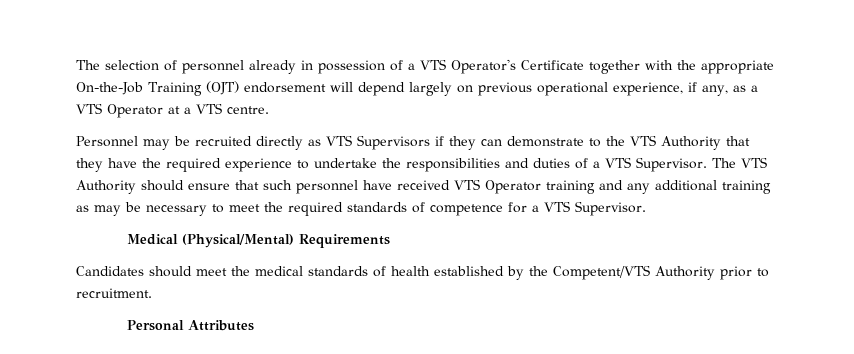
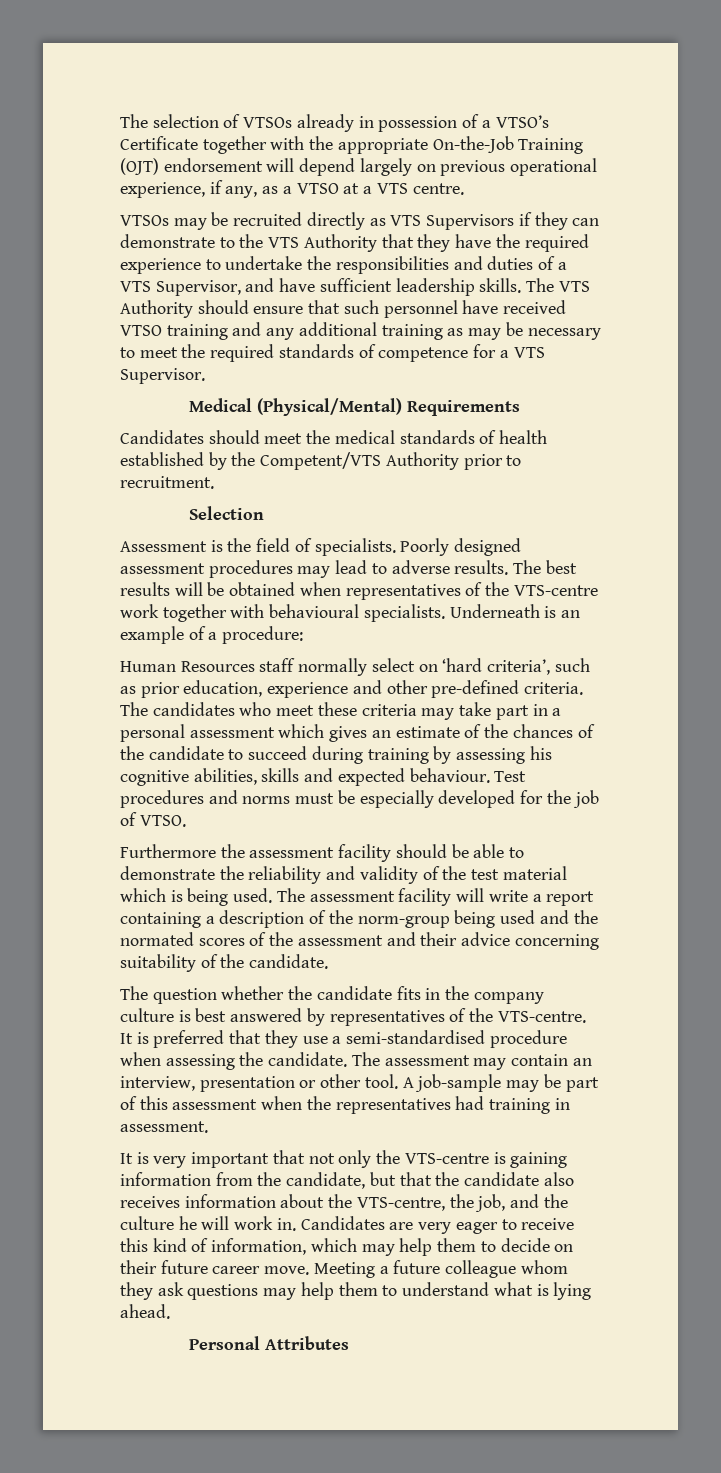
- The selection of personnel already in possession of a VTS Operator's Certificate together with the appropriate On-the-Job Training (OJT) endorsement will depend largely on previous operational experience, if any, as a VTS Operator at a VTS centre.
+ The selection of VTSOs already in possession of a VTSO’s Certificate together with the appropriate On-the-Job Training (OJT) endorsement will depend largely on previous operational experience, if any, as a VTSO at a VTS centre.
- Personnel may be recruited directly as VTS Supervisors if they can demonstrate to the VTS Authority that they have the required experience to undertake the responsibilities and duties of a VTS Supervisor.
+ VTSOs may be recruited directly as VTS Supervisors if they can demonstrate to the VTS Authority that they have the required experience to undertake the responsibilities and duties of a VTS Supervisor, and have sufficient leadership skills.
- The VTS Authority should ensure that such personnel have received VTS Operator training and any additional training as may be necessary to meet the required standards of competence for a VTS Supervisor.
+ The VTS Authority should ensure that such personnel have received VTSO training and any additional training as may be necessary to meet the required standards of competence for a VTS Supervisor.
+ Selection
+ Assessment is the field of specialists. Poorly designed assessment procedures may lead to adverse results. The best results will be obtained when representatives of the VTS-centre work together with behavioural specialists. Underneath is an example of a procedure:
+ Human Resources staff normally select on ‘hard criteria’, such as prior education, experience and other pre-defined criteria. The candidates who meet these criteria may take part in a personal assessment which gives an estimate of the chances of the candidate to succeed during training by assessing his cognitive abilities, skills and expected behaviour. Test procedures and norms must be especially developed for the job of VTSO.
+ Furthermore the assessment facility should be able to demonstrate the reliability and validity of the test material which is being used. The assessment facility will write a report containing a description of the norm-group being used and the normated scores of the assessment and their advice concerning suitability of the candidate.
+ The question whether the candidate fits in the company culture is best answered by representatives of the VTS-centre. It is preferred that they use a semi-standardised procedure when assessing the candidate. The assessment may contain an interview, presentation or other tool. A job-sample may be part of this assessment when the representatives had training in assessment.
+ It is very important that not only the VTS-centre is gaining information from the candidate, but that the candidate also receives information about the VTS-centre, the job, and the culture he will work in. Candidates are very eager to receive this kind of information, which may help them to decide on their future career move. Meeting a future colleague whom they ask questions may help them to understand what is lying ahead.

